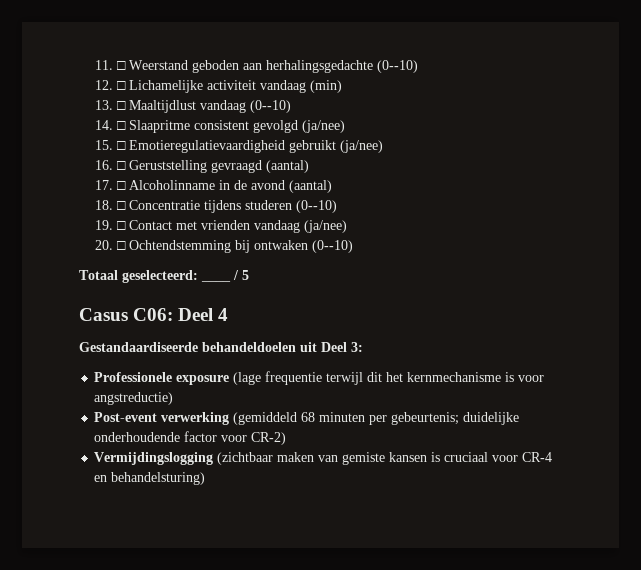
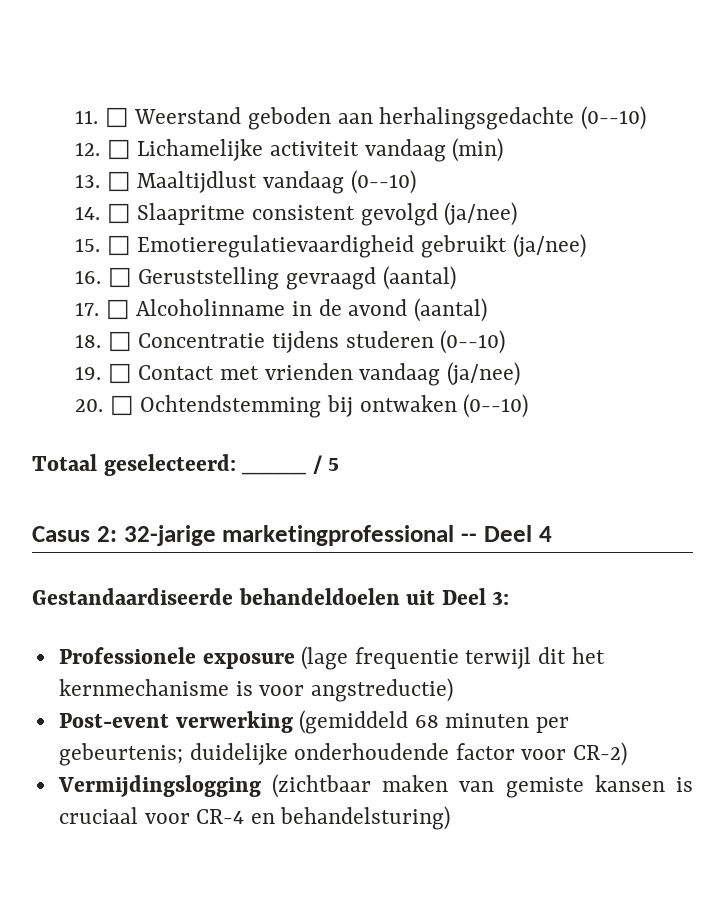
- Casus C06: Deel 4
+ Casus 2: 32-jarige marketingprofessional -- Deel 4

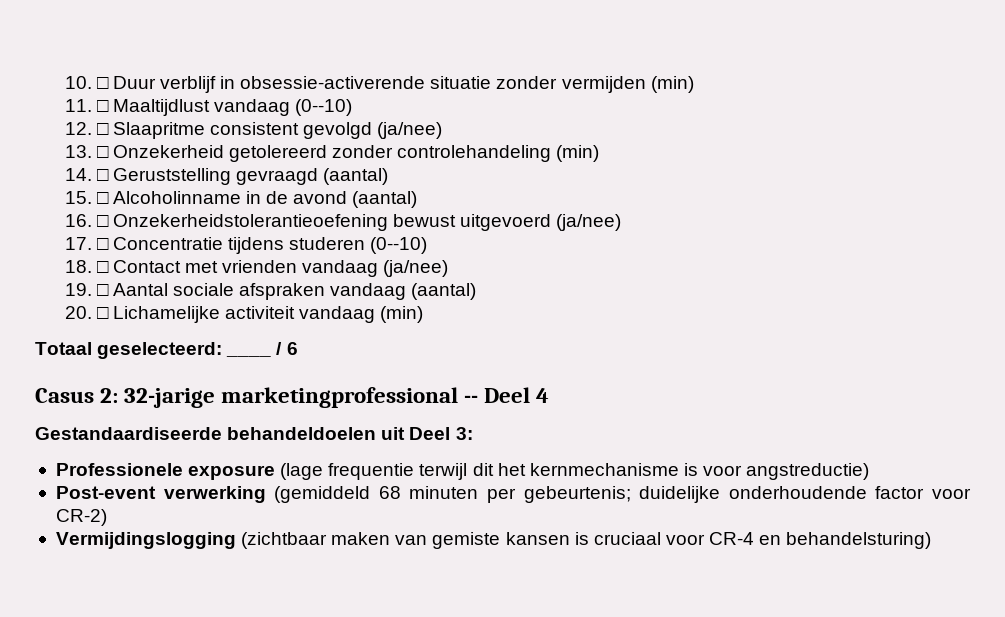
- 11. □ Weerstand geboden aan herhalingsgedachte (0--10)
- 12. □ Lichamelijke activiteit vandaag (min)
- 13. □ Maaltijdlust vandaag (0--10)
+ 10. □ Duur verblijf in obsessie-activerende situatie zonder vermijden (min)
+ 11. □ Maaltijdlust vandaag (0--10)
- 14. □ Slaapritme consistent gevolgd (ja/nee)
+ 12. □ Slaapritme consistent gevolgd (ja/nee)
- 15. □ Emotieregulatievaardigheid gebruikt (ja/nee)
- 16. □ Geruststelling gevraagd (aantal)
+ 13. □ Onzekerheid getolereerd zonder controlehandeling (min)
+ 14. □ Geruststelling gevraagd (aantal)
- 17. □ Alcoholinname in de avond (aantal)
+ 15. □ Alcoholinname in de avond (aantal)
- 18. □ Concentratie tijdens studeren (0--10)
+ 16. □ Onzekerheidstolerantieoefening bewust uitgevoerd (ja/nee)
+ 17. □ Concentratie tijdens studeren (0--10)
- 19. □ Contact met vrienden vandaag (ja/nee)
+ 18. □ Contact met vrienden vandaag (ja/nee)
- 20. □ Ochtendstemming bij ontwaken (0--10)
+ 19. □ Aantal sociale afspraken vandaag (aantal)
+ 20. □ Lichamelijke activiteit vandaag (min)
- Totaal geselecteerd: ____ / 5
+ Totaal geselecteerd: ____ / 6

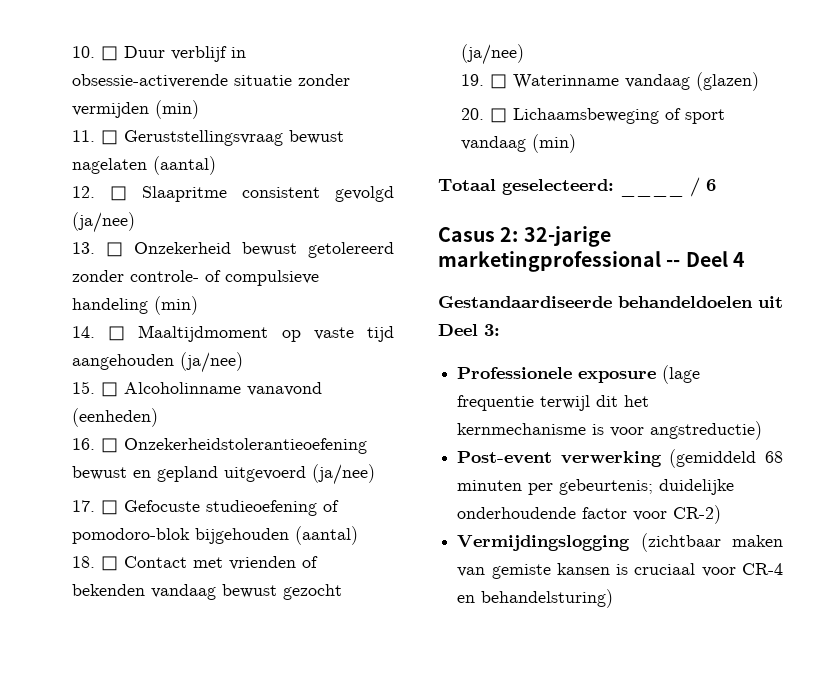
- 11. □ Maaltijdlust vandaag (0--10)
+ 11. □ Geruststellingsvraag bewust nagelaten (aantal)
- 13. □ Onzekerheid getolereerd zonder controlehandeling (min)
+ 13. □ Onzekerheid bewust getolereerd zonder controle- of compulsieve handeling (min)
- 14. □ Geruststelling gevraagd (aantal)
+ 14. □ Maaltijdmoment op vaste tijd aangehouden (ja/nee)
- 15. □ Alcoholinname in de avond (aantal)
+ 15. □ Alcoholinname vanavond (eenheden)
- 16. □ Onzekerheidstolerantieoefening bewust uitgevoerd (ja/nee)
+ 16. □ Onzekerheidstolerantieoefening bewust en gepland uitgevoerd (ja/nee)
- 17. □ Concentratie tijdens studeren (0--10)
+ 17. □ Gefocuste studieoefening of pomodoro-blok bijgehouden (aantal)
- 18. □ Contact met vrienden vandaag (ja/nee)
- 19. □ Aantal sociale afspraken vandaag (aantal)
+ 18. □ Contact met vrienden of bekenden vandaag bewust gezocht (ja/nee)
+ 19. □ Waterinname vandaag (glazen)
- 20. □ Lichamelijke activiteit vandaag (min)
+ 20. □ Lichaamsbeweging of sport vandaag (min)

